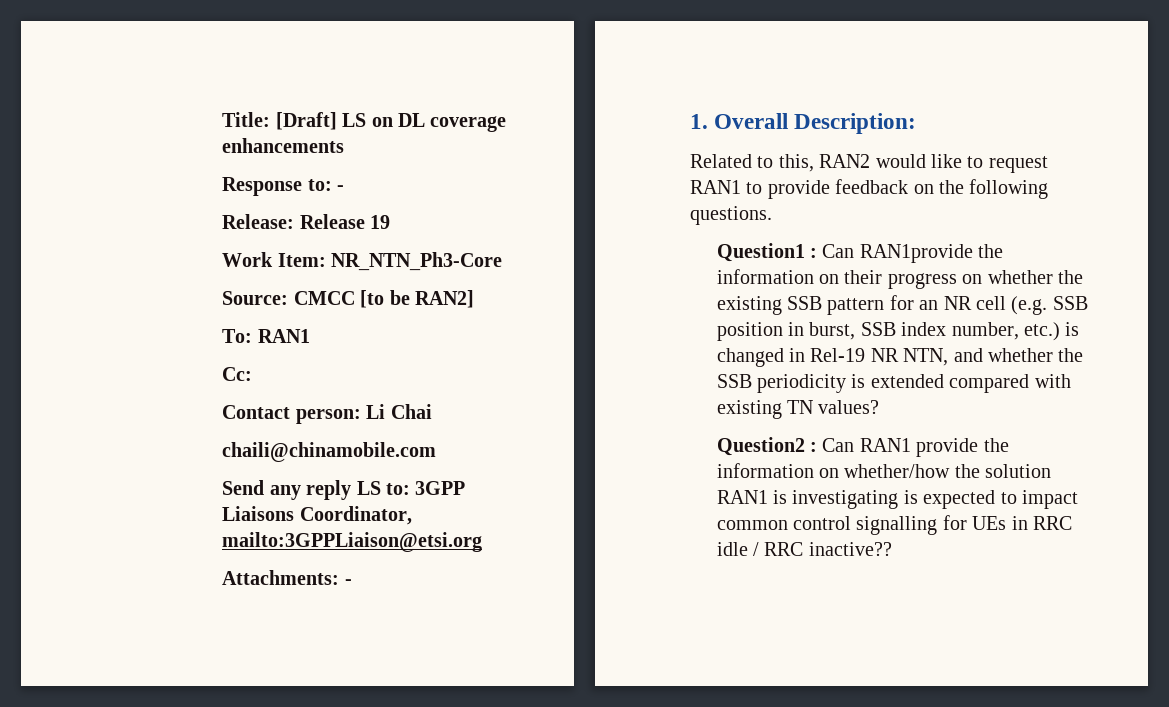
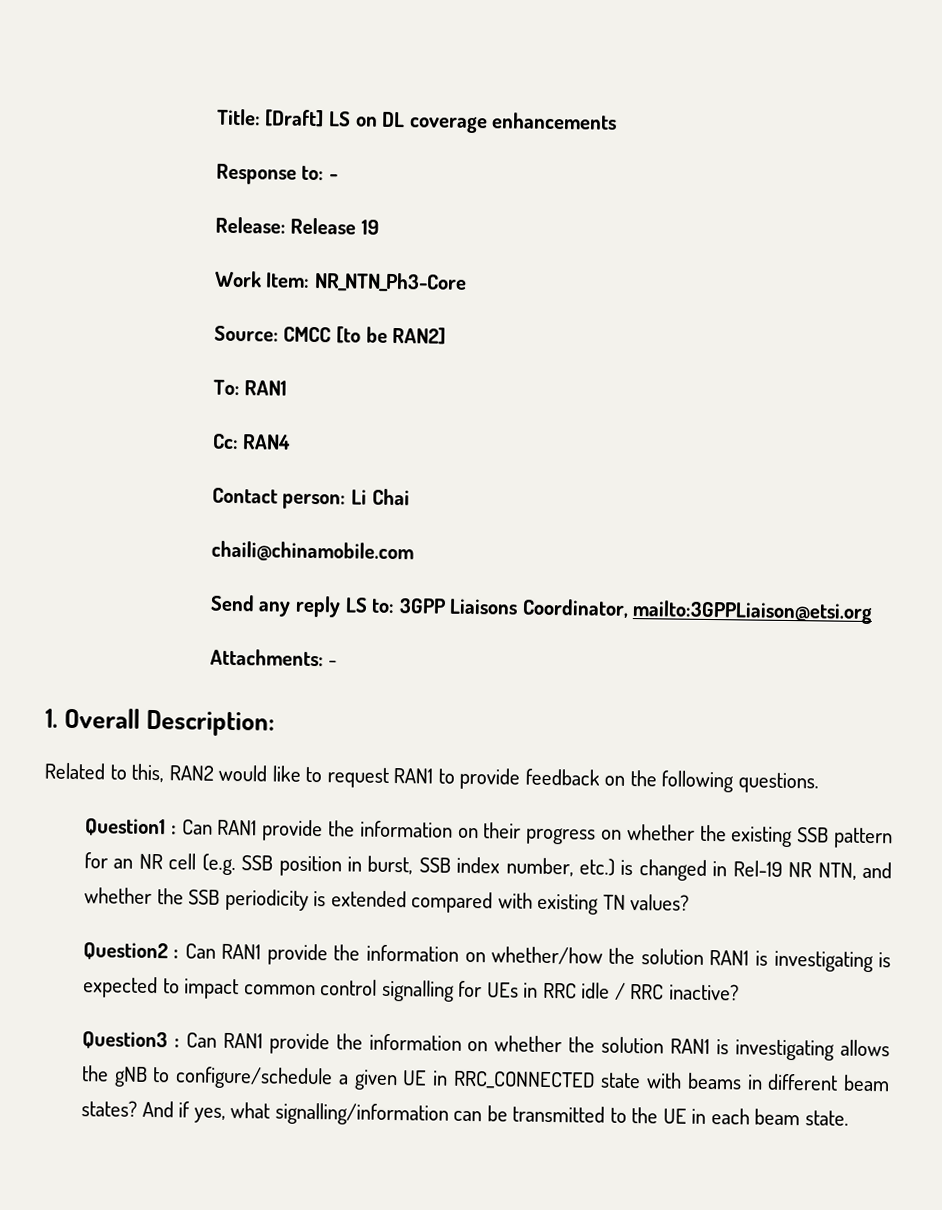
- Cc:
+ Cc: RAN4
- Question1 : Can RAN1provide the information on their progress on whether the existing SSB pattern for an NR cell (e.g. SSB position in burst, SSB index number, etc.) is changed in Rel-19 NR NTN, and whether the SSB periodicity is extended compared with existing TN values?
+ Question1 : Can RAN1 provide the information on their progress on whether the existing SSB pattern for an NR cell (e.g. SSB position in burst, SSB index number, etc.) is changed in Rel-19 NR NTN, and whether the SSB periodicity is extended compared with existing TN values?
- Question2 : Can RAN1 provide the information on whether/how the solution RAN1 is investigating is expected to impact common control signalling for UEs in RRC idle / RRC inactive??
+ Question2 : Can RAN1 provide the information on whether/how the solution RAN1 is investigating is expected to impact common control signalling for UEs in RRC idle / RRC inactive?
+ Question3 : Can RAN1 provide the information on whether the solution RAN1 is investigating allows the gNB to configure/schedule a given UE in RRC_CONNECTED state with beams in different beam states? And if yes, what signalling/information can be transmitted to the UE in each beam state.

